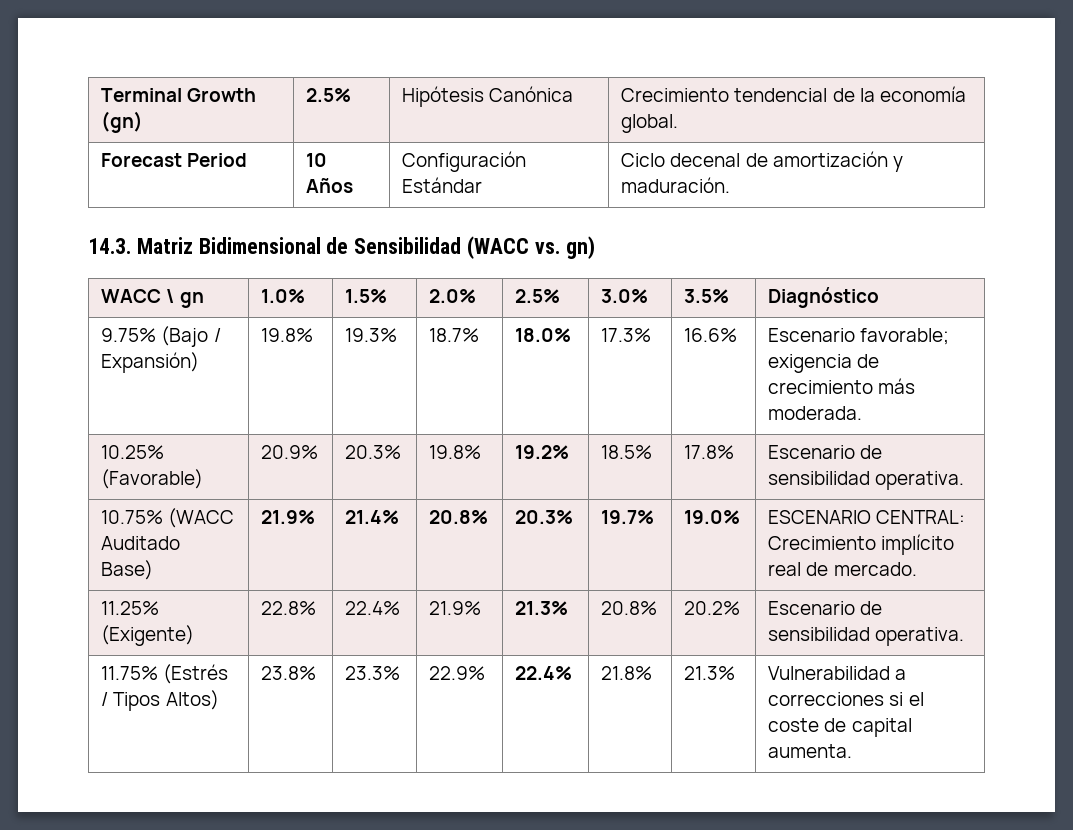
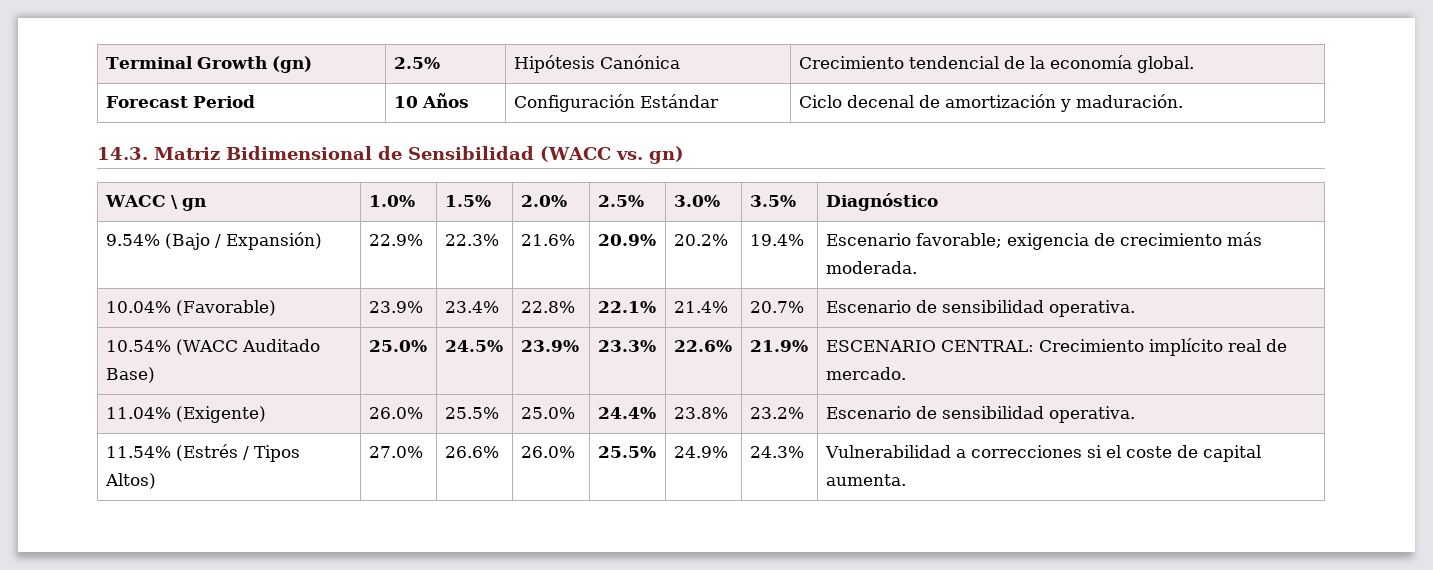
- 9.75% (Bajo / Expansión) | 19.8% | 19.3% | 18.7% | 18.0% | 17.3% | 16.6% | Escenario favorable; exigencia de crecimiento más moderada.
+ 9.54% (Bajo / Expansión) | 22.9% | 22.3% | 21.6% | 20.9% | 20.2% | 19.4% | Escenario favorable; exigencia de crecimiento más moderada.
- 10.25% (Favorable) | 20.9% | 20.3% | 19.8% | 19.2% | 18.5% | 17.8% | Escenario de sensibilidad operativa.
- 10.75% (WACC Auditado Base) | 21.9% | 21.4% | 20.8% | 20.3% | 19.7% | 19.0% | ESCENARIO CENTRAL: Crecimiento implícito real de mercado.
+ 10.04% (Favorable) | 23.9% | 23.4% | 22.8% | 22.1% | 21.4% | 20.7% | Escenario de sensibilidad operativa.
+ 10.54% (WACC Auditado Base) | 25.0% | 24.5% | 23.9% | 23.3% | 22.6% | 21.9% | ESCENARIO CENTRAL: Crecimiento implícito real de mercado.
- 11.25% (Exigente) | 22.8% | 22.4% | 21.9% | 21.3% | 20.8% | 20.2% | Escenario de sensibilidad operativa.
- 11.75% (Estrés / Tipos Altos) | 23.8% | 23.3% | 22.9% | 22.4% | 21.8% | 21.3% | Vulnerabilidad a correcciones si el coste de capital aumenta.
+ 11.04% (Exigente) | 26.0% | 25.5% | 25.0% | 24.4% | 23.8% | 23.2% | Escenario de sensibilidad operativa.
+ 11.54% (Estrés / Tipos Altos) | 27.0% | 26.6% | 26.0% | 25.5% | 24.9% | 24.3% | Vulnerabilidad a correcciones si el coste de capital aumenta.

